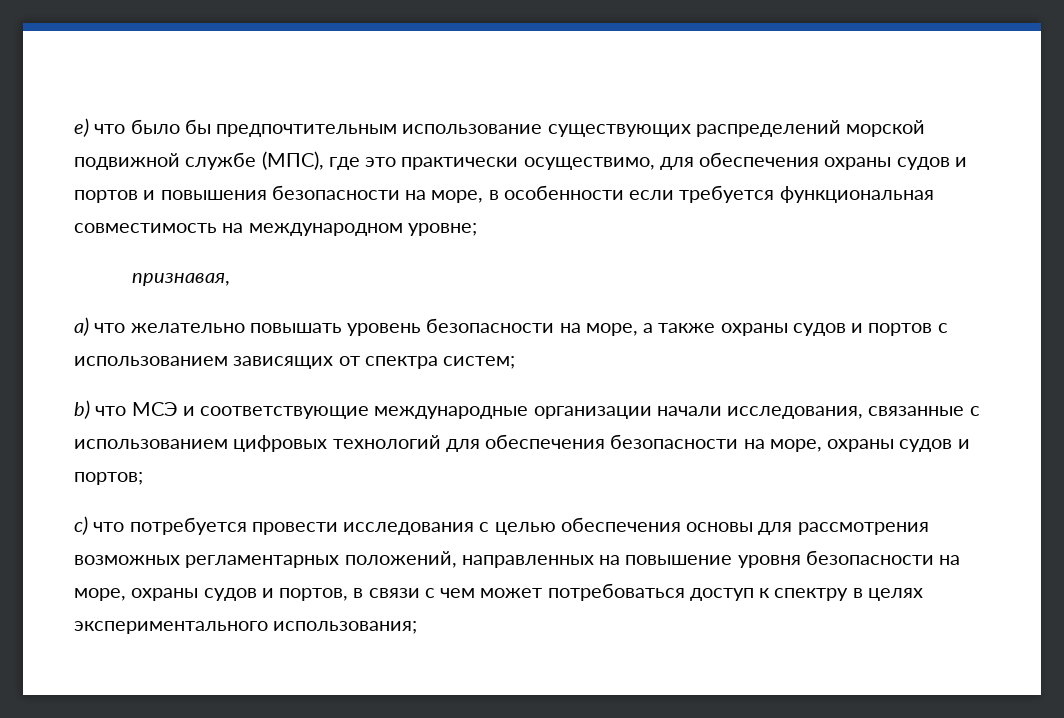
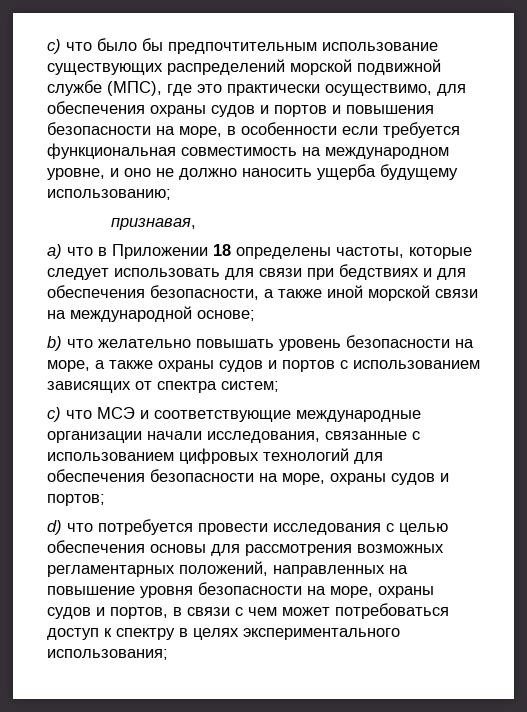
- e) что было бы предпочтительным использование существующих распределений морской подвижной службе (МПС), где это практически осуществимо, для обеспечения охраны судов и портов и повышения безопасности на море, в особенности если требуется функциональная совместимость на международном уровне;
+ c) что было бы предпочтительным использование существующих распределений морской подвижной службе (МПС), где это практически осуществимо, для обеспечения охраны судов и портов и повышения безопасности на море, в особенности если требуется функциональная совместимость на международном уровне, и оно не должно наносить ущерба будущему использованию;
  признавая,
- a) что желательно повышать уровень безопасности на море, а также охраны судов и портов с использованием зависящих от спектра систем;
+ a) что в Приложении 18 определены частоты, которые следует использовать для связи при бедствиях и для обеспечения безопасности, а также иной морской связи на международной основе;
+ b) что желательно повышать уровень безопасности на море, а также охраны судов и портов с использованием зависящих от спектра систем;
- b) что МСЭ и соответствующие международные организации начали исследования, связанные с использованием цифровых технологий для обеспечения безопасности на море, охраны судов и портов;
+ c) что МСЭ и соответствующие международные организации начали исследования, связанные с использованием цифровых технологий для обеспечения безопасности на море, охраны судов и портов;
- c) что потребуется провести исследования с целью обеспечения основы для рассмотрения возможных регламентарных положений, направленных на повышение уровня безопасности на море, охраны судов и портов, в связи с чем может потребоваться доступ к спектру в целях экспериментального использования;
+ d) что потребуется провести исследования с целью обеспечения основы для рассмотрения возможных регламентарных положений, направленных на повышение уровня безопасности на море, охраны судов и портов, в связи с чем может потребоваться доступ к спектру в целях экспериментального использования;

